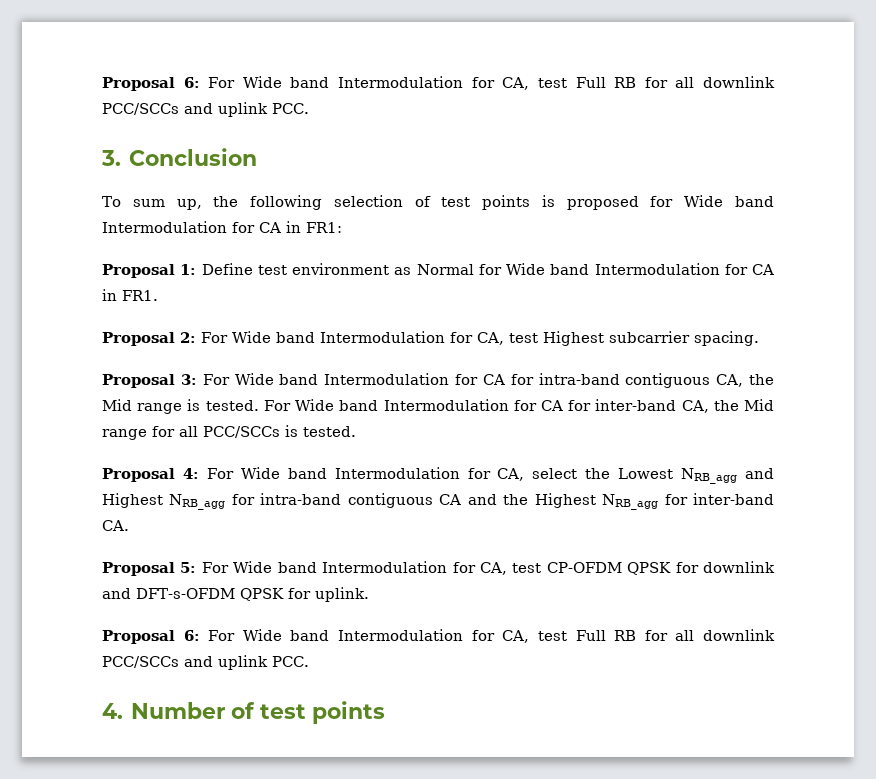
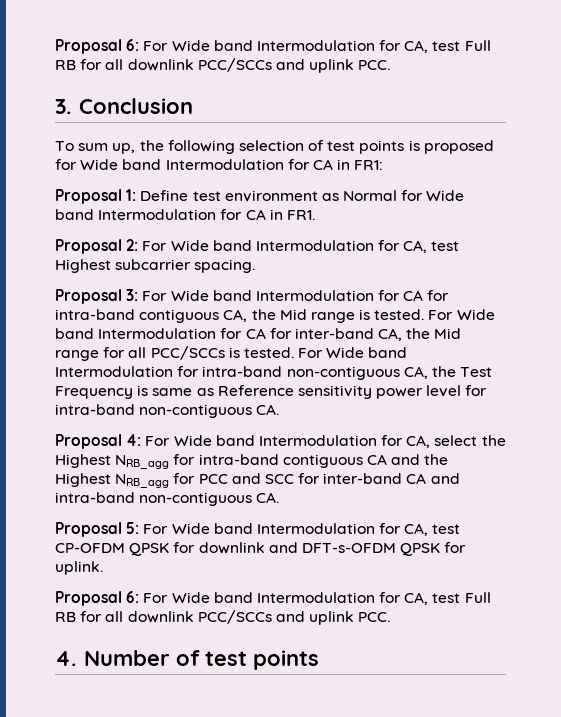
+ For Wide band Intermodulation for intra-band non-contiguous CA, the Test Frequency is same as Reference sensitivity power level for intra-band non-contiguous CA.
- Proposal 4: For Wide band Intermodulation for CA, select the Lowest NRB_agg and Highest NRB_agg for intra-band contiguous CA and the Highest NRB_agg for inter-band CA.
+ Proposal 4: For Wide band Intermodulation for CA, select the Highest NRB_agg for intra-band contiguous CA and the Highest NRB_agg for PCC and SCC for inter-band CA and intra-band non-contiguous CA.

